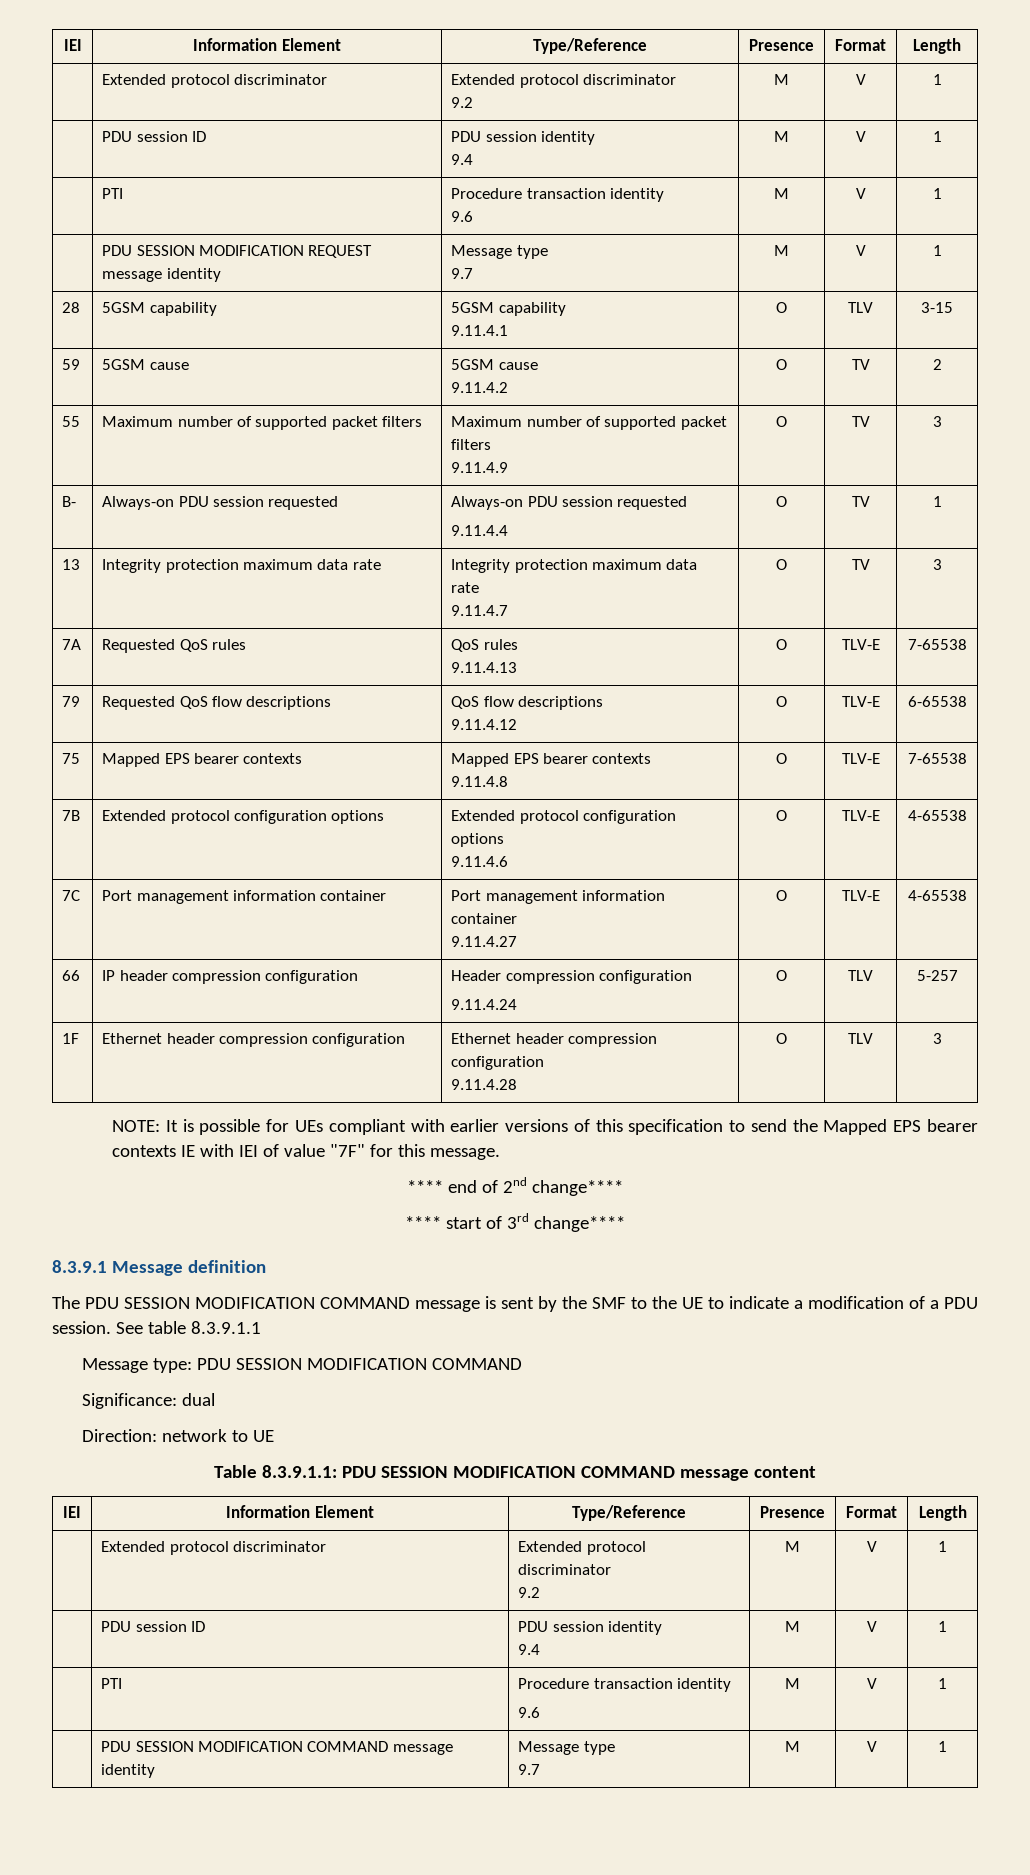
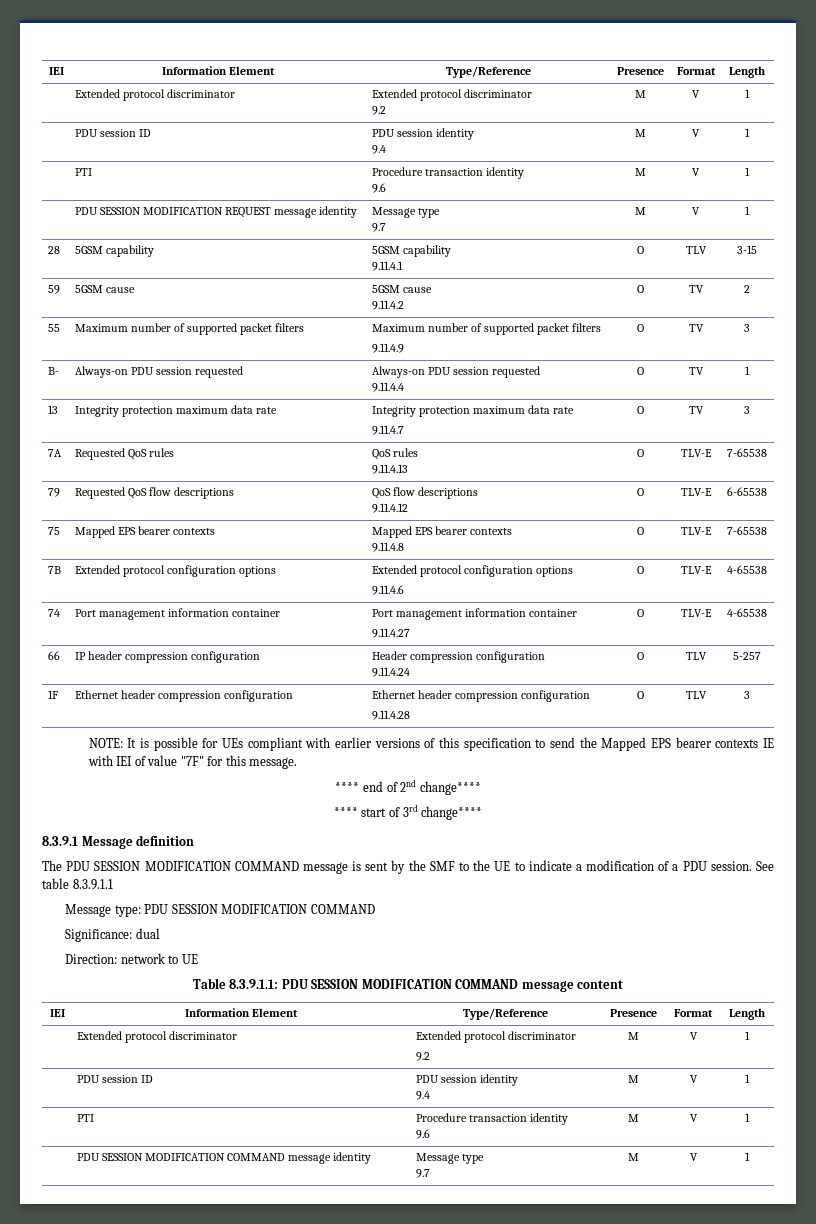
- 7C | Port management information container | Port management information container
+ 74 | Port management information container | Port management information container

